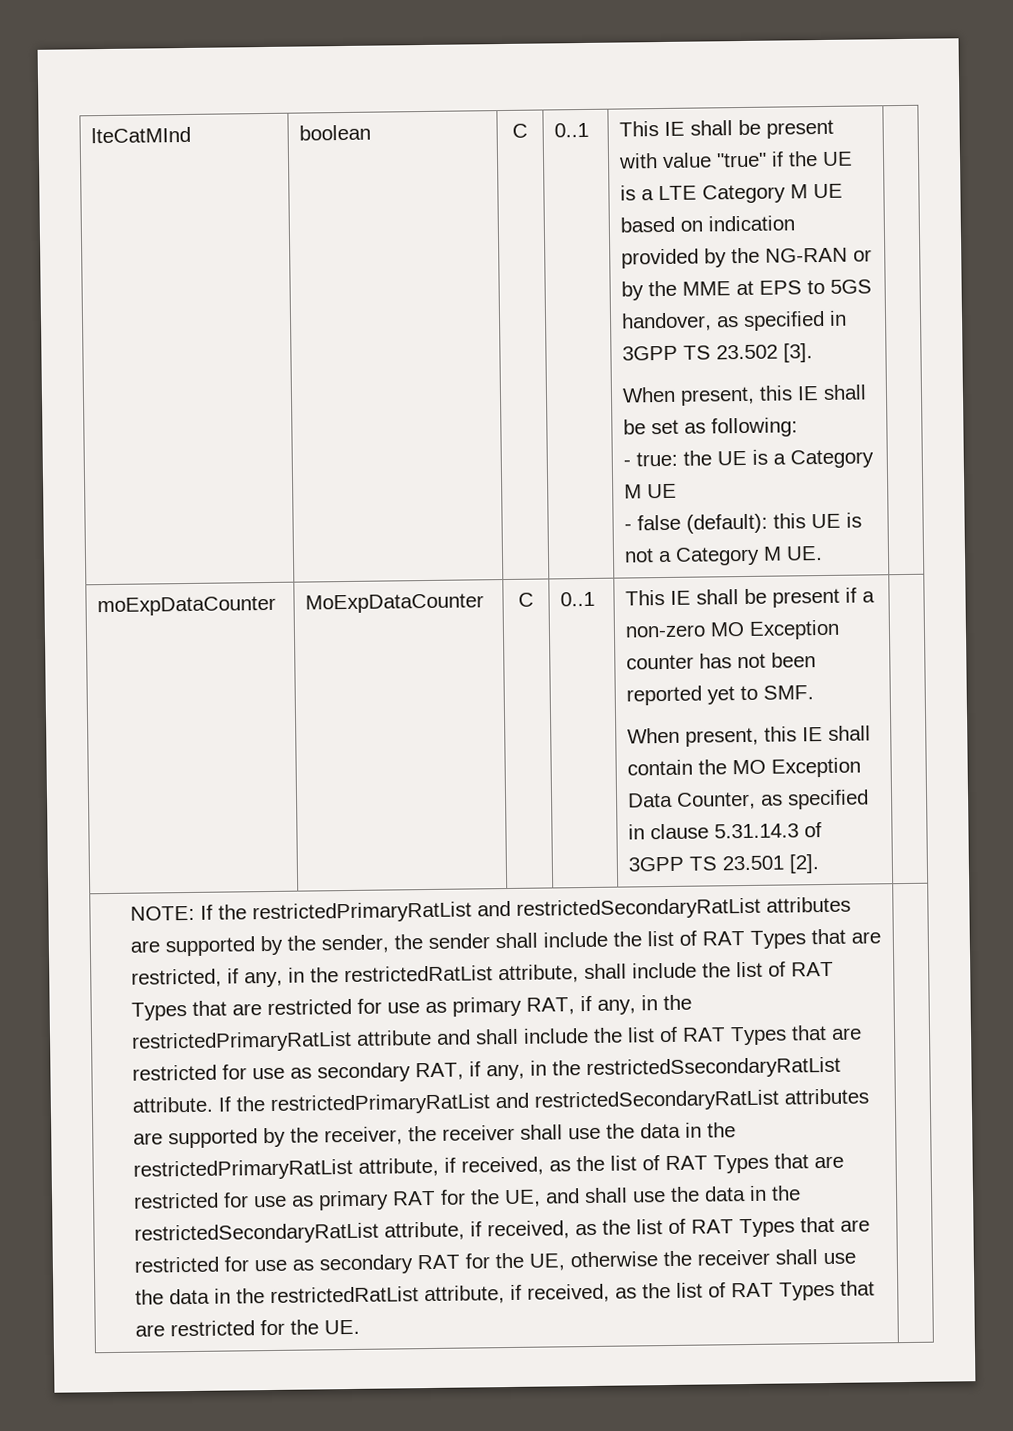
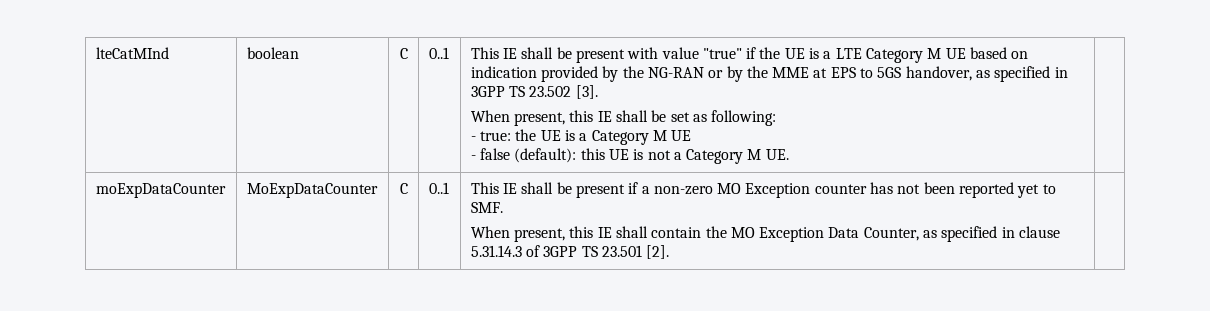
- NOTE: If the restrictedPrimaryRatList and restrictedSecondaryRatList attributes are supported by the sender, the sender shall include the list of RAT Types that are restricted, if any, in the restrictedRatList attribute, shall include the list of RAT Types that are restricted for use as primary RAT, if any, in the restrictedPrimaryRatList attribute and shall include the list of RAT Types that are restricted for use as secondary RAT, if any, in the restrictedSsecondaryRatList attribute. If the restrictedPrimaryRatList and restrictedSecondaryRatList attributes are supported by the receiver, the receiver shall use the data in the restrictedPrimaryRatList attribute, if received, as the list of RAT Types that are restricted for use as primary RAT for the UE, and shall use the data in the restrictedSecondaryRatList attribute, if received, as the list of RAT Types that are restricted for use as secondary RAT for the UE, otherwise the receiver shall use the data in the restrictedRatList attribute, if received, as the list of RAT Types that are restricted for the UE.

